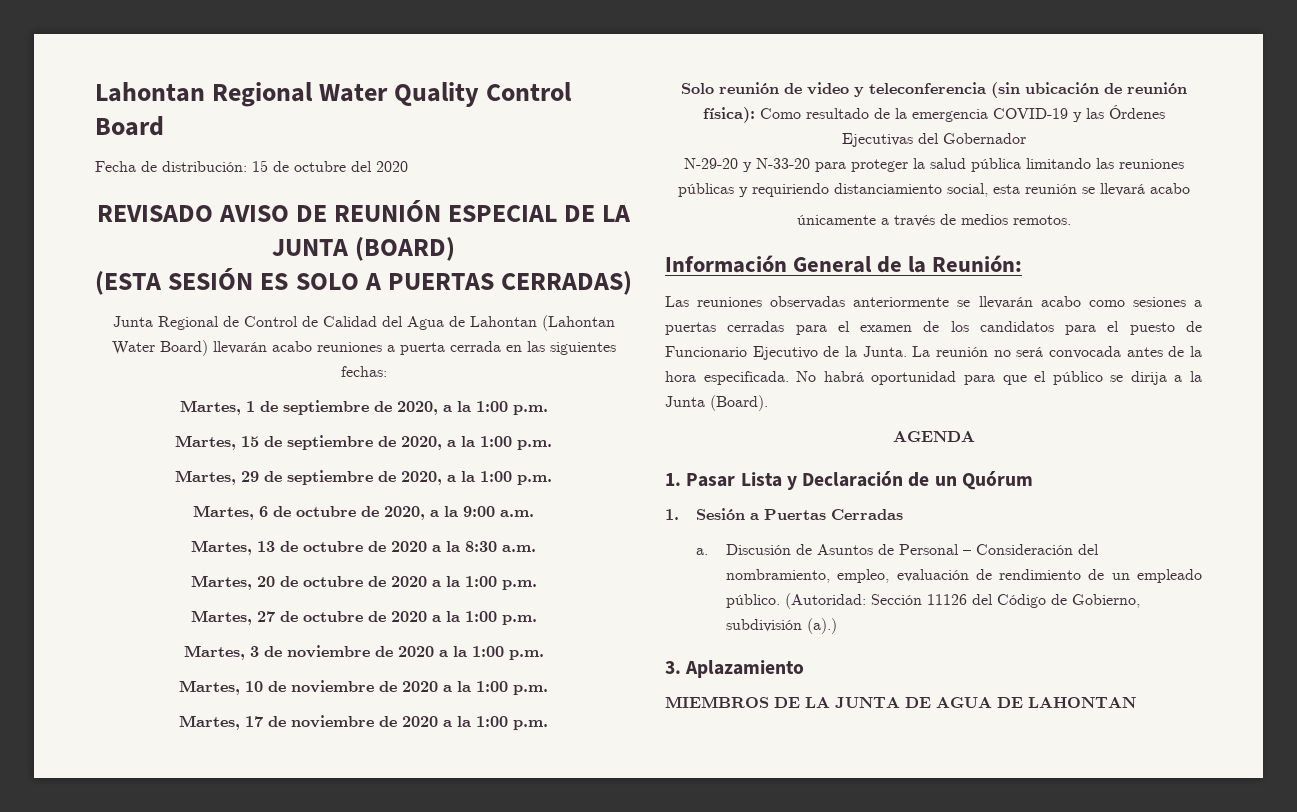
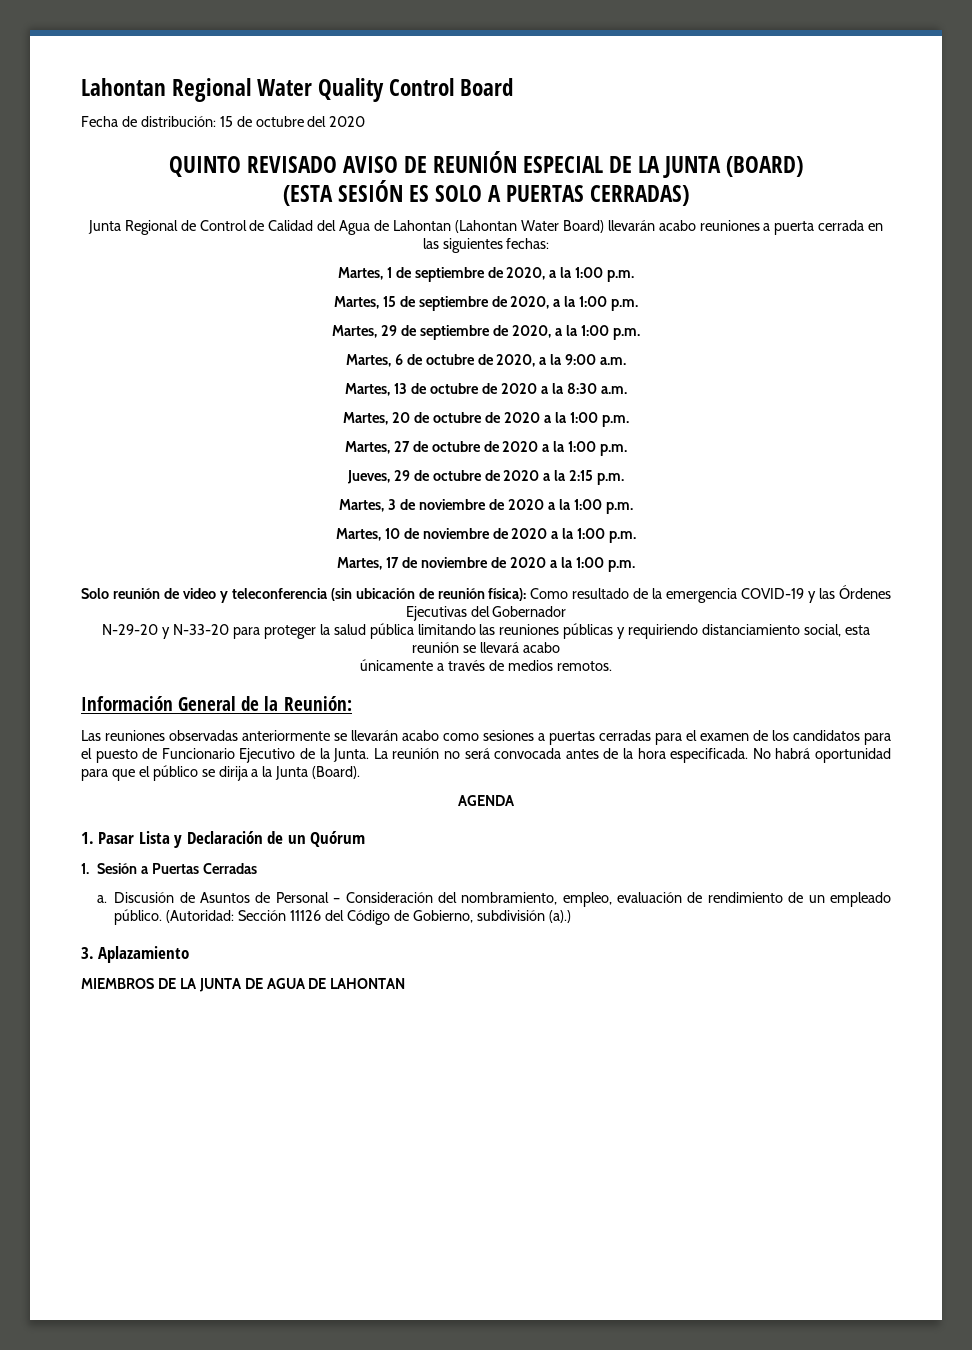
- REVISADO AVISO DE REUNIÓN ESPECIAL DE LA JUNTA (BOARD)
+ QUINTO REVISADO AVISO DE REUNIÓN ESPECIAL DE LA JUNTA (BOARD)
+ Jueves, 29 de octubre de 2020 a la 2:15 p.m.

